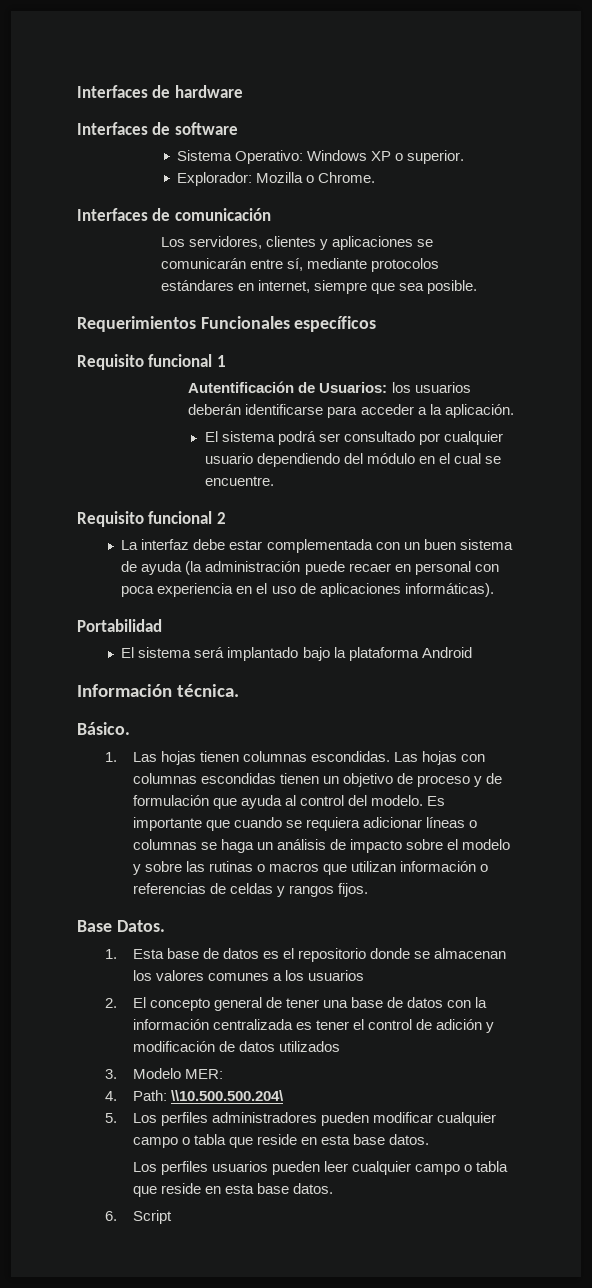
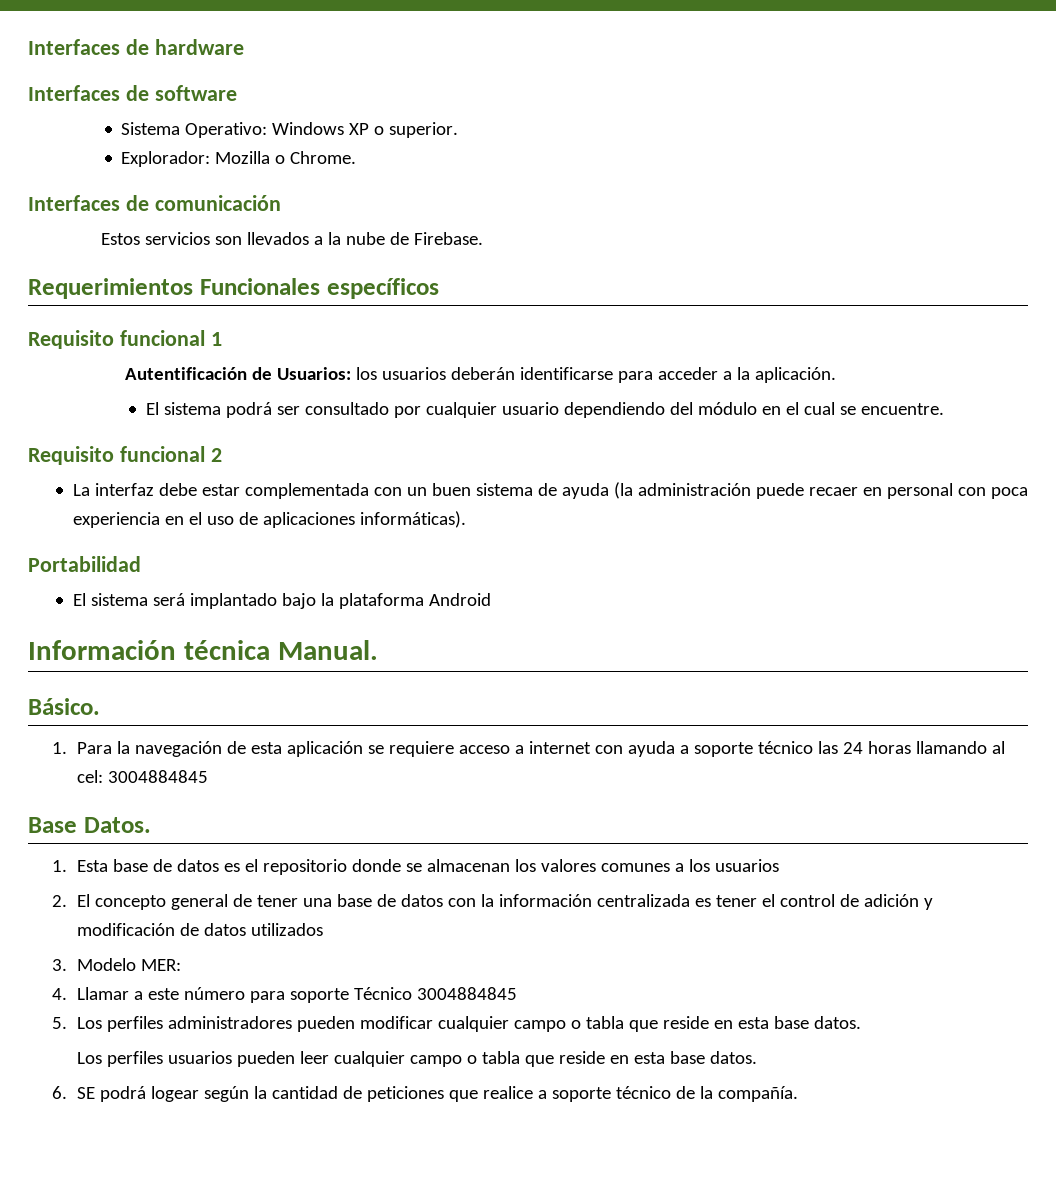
- Los servidores, clientes y aplicaciones se comunicarán entre sí, mediante protocolos estándares en internet, siempre que sea posible.
+ Estos servicios son llevados a la nube de Firebase.
- Información técnica.
+ Información técnica Manual.
- 1. Las hojas tienen columnas escondidas. Las hojas con columnas escondidas tienen un objetivo de proceso y de formulación que ayuda al control del modelo. Es importante que cuando se requiera adicionar líneas o columnas se haga un análisis de impacto sobre el modelo y sobre las rutinas o macros que utilizan información o referencias de celdas y rangos fijos.
+ 1. Para la navegación de esta aplicación se requiere acceso a internet con ayuda a soporte técnico las 24 horas llamando al cel: 3004884845
- 4. Path: \\10.500.500.204\
+ 4. Llamar a este número para soporte Técnico 3004884845
- 6. Script
+ 6. SE podrá logear según la cantidad de peticiones que realice a soporte técnico de la compañía.

